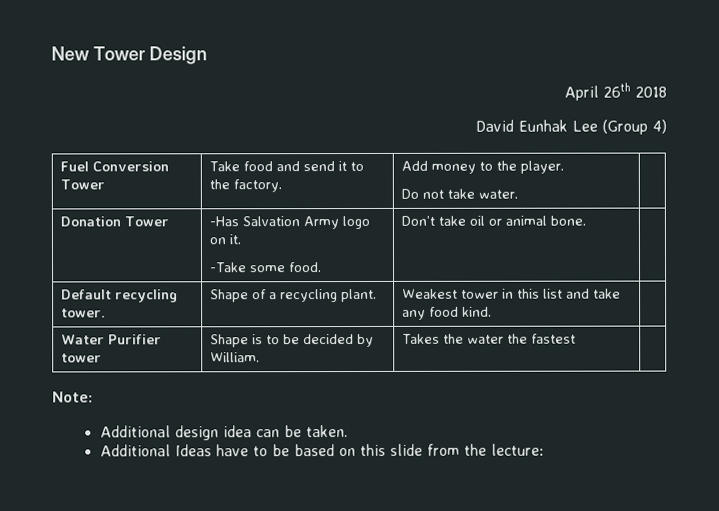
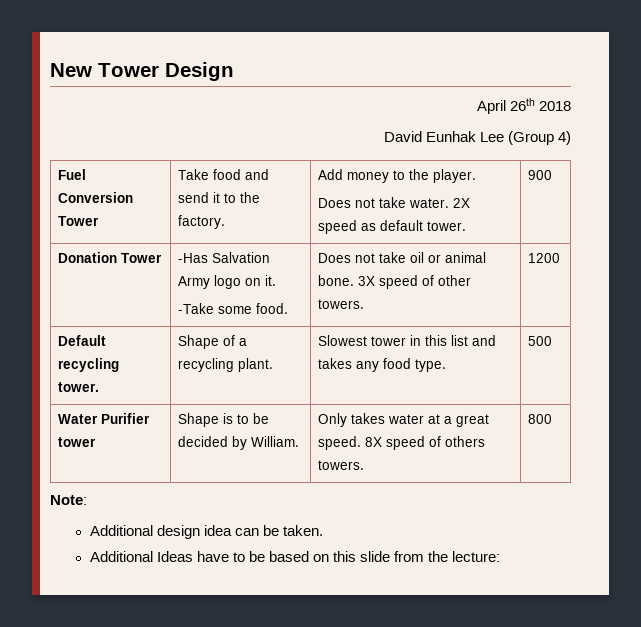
  Fuel Conversion Tower | Take food and send it to the factory. | Add money to the player.
- Do not take water. |
+ Does not take water. 2X speed as default tower. | 900
  Donation Tower | -Has Salvation Army logo on it.
- -Take some food. | Don’t take oil or animal bone. |
+ -Take some food. | Does not take oil or animal bone. 3X speed of other towers. | 1200
- Default recycling tower. | Shape of a recycling plant. | Weakest tower in this list and take any food kind. |
+ Default recycling tower. | Shape of a recycling plant. | Slowest tower in this list and takes any food type. | 500
- Water Purifier tower | Shape is to be decided by William. | Takes the water the fastest |
+ Water Purifier tower | Shape is to be decided by William. | Only takes water at a great speed. 8X speed of others towers. | 800

